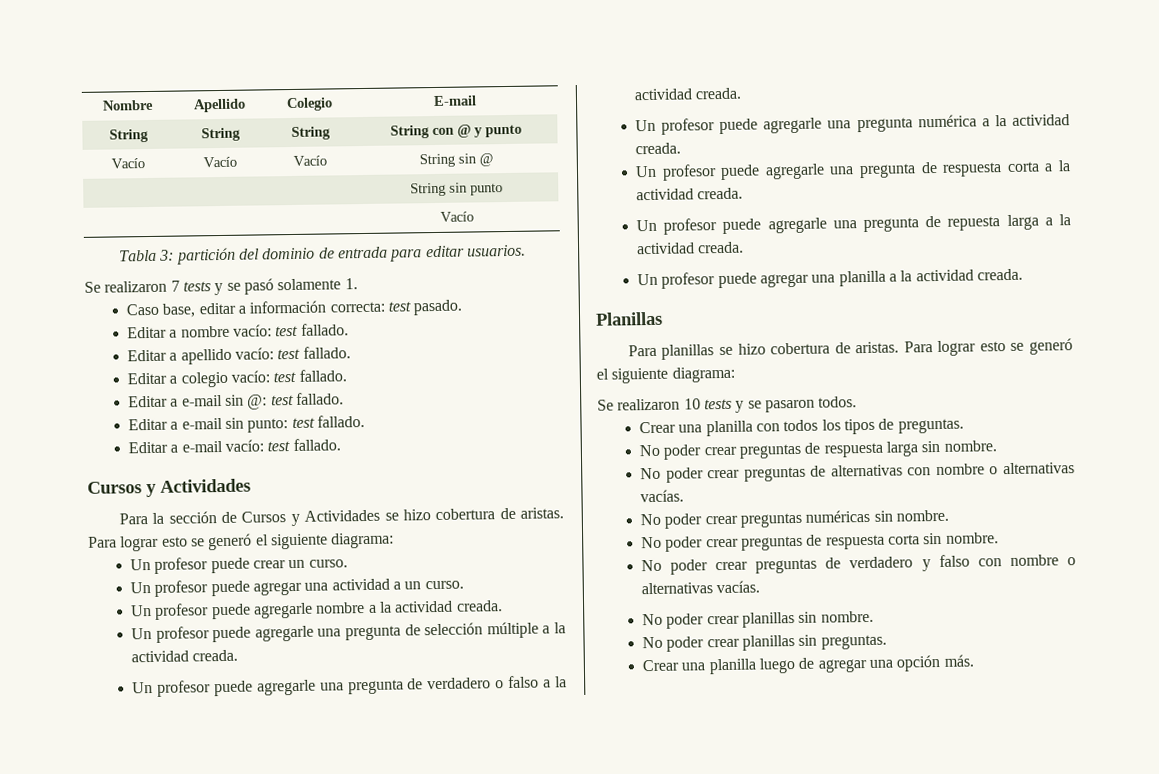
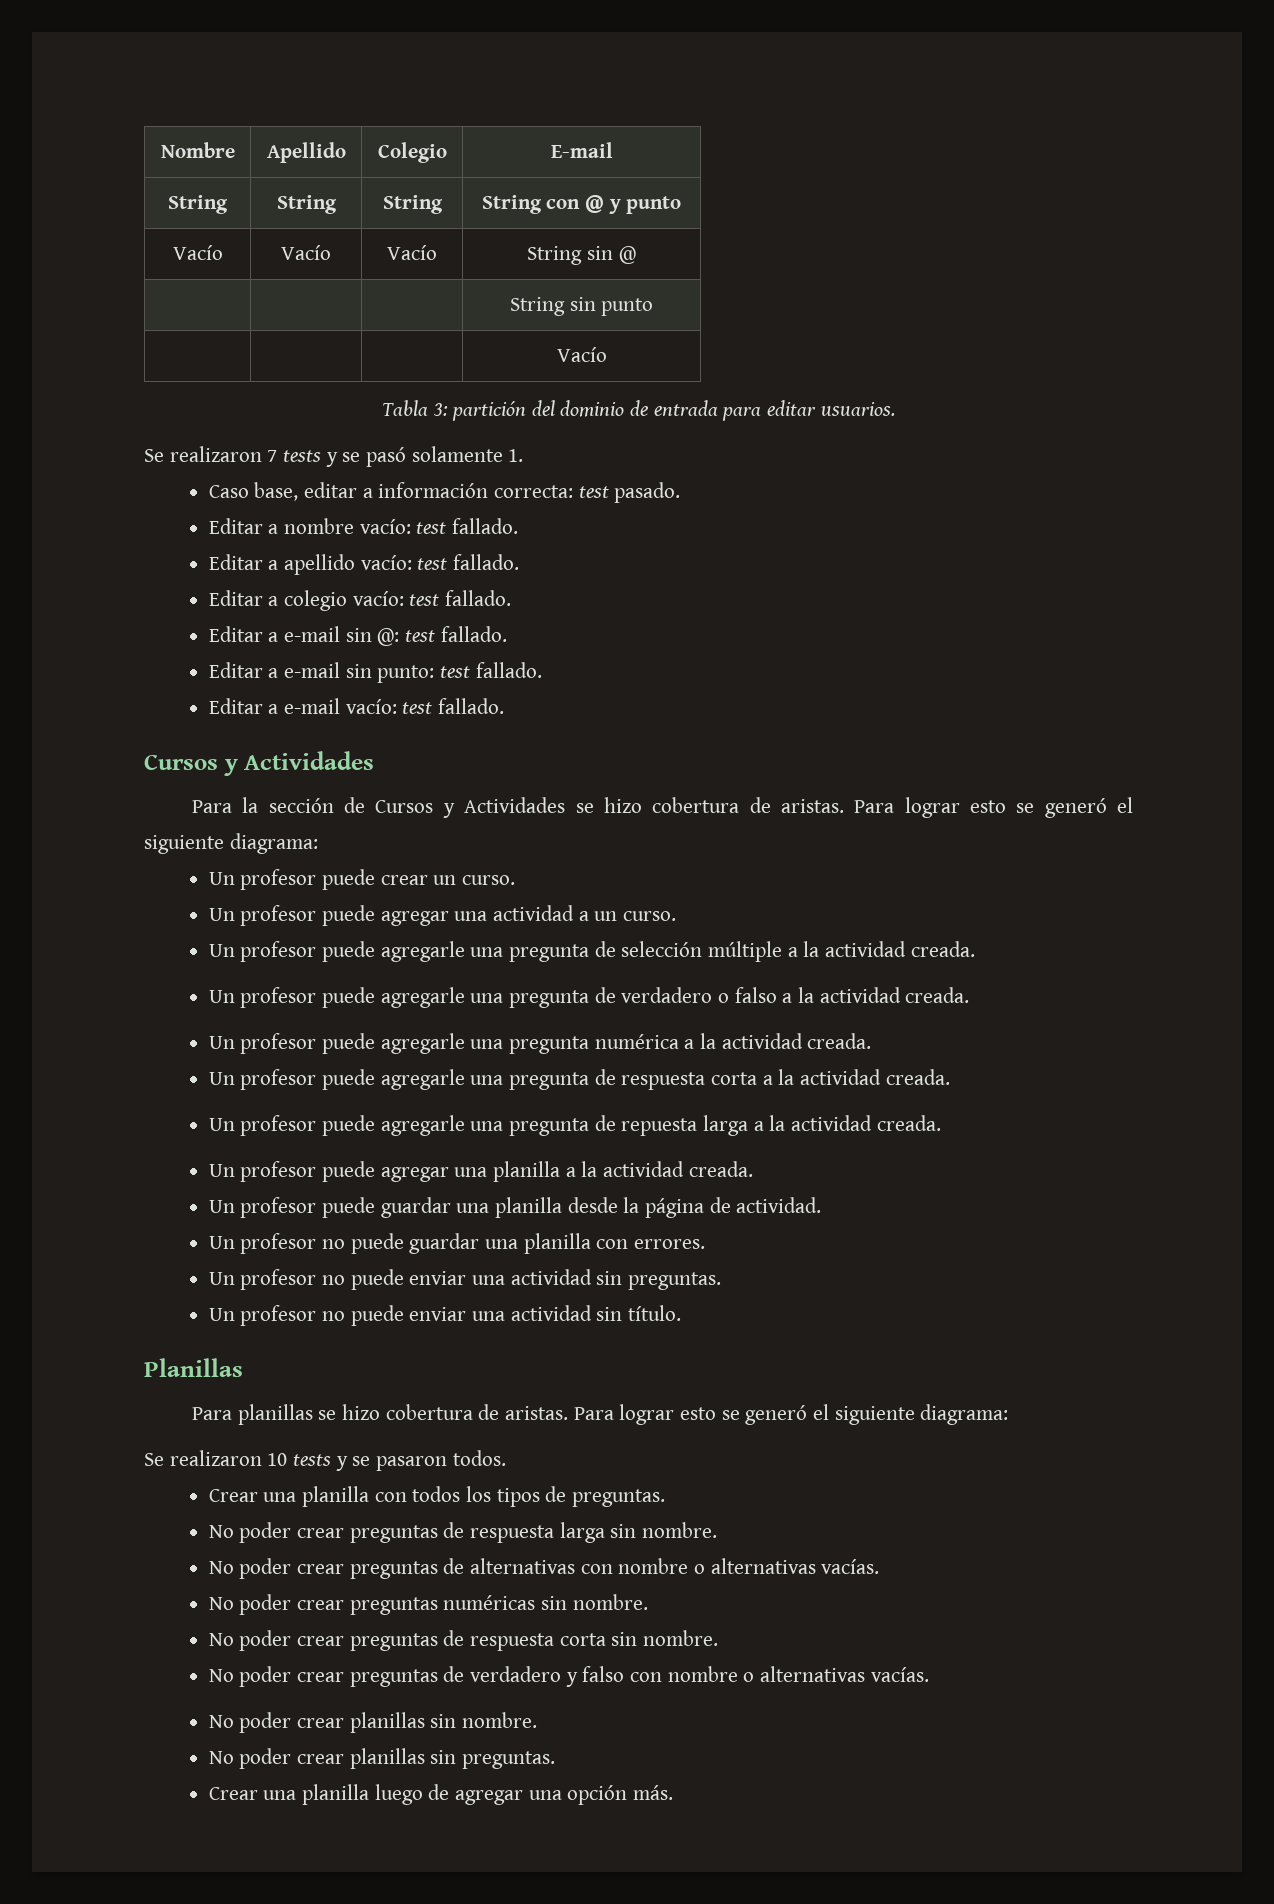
- Un profesor puede agregarle nombre a la actividad creada.
+ Un profesor puede guardar una planilla desde la página de actividad.
+ Un profesor no puede guardar una planilla con errores.
+ Un profesor no puede enviar una actividad sin preguntas.
+ Un profesor no puede enviar una actividad sin título.

